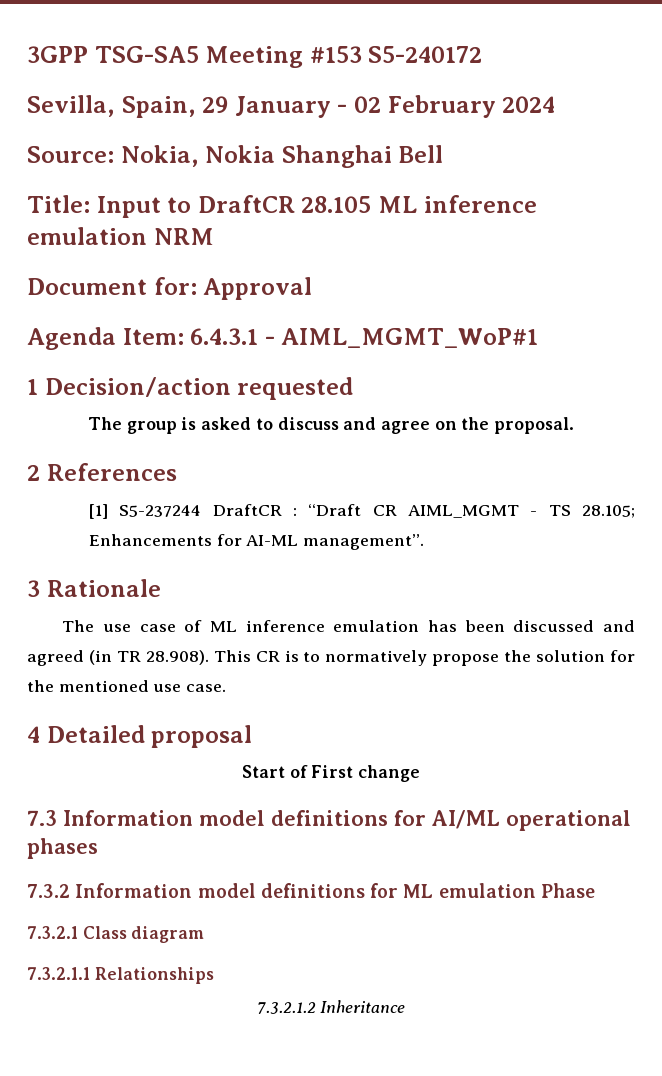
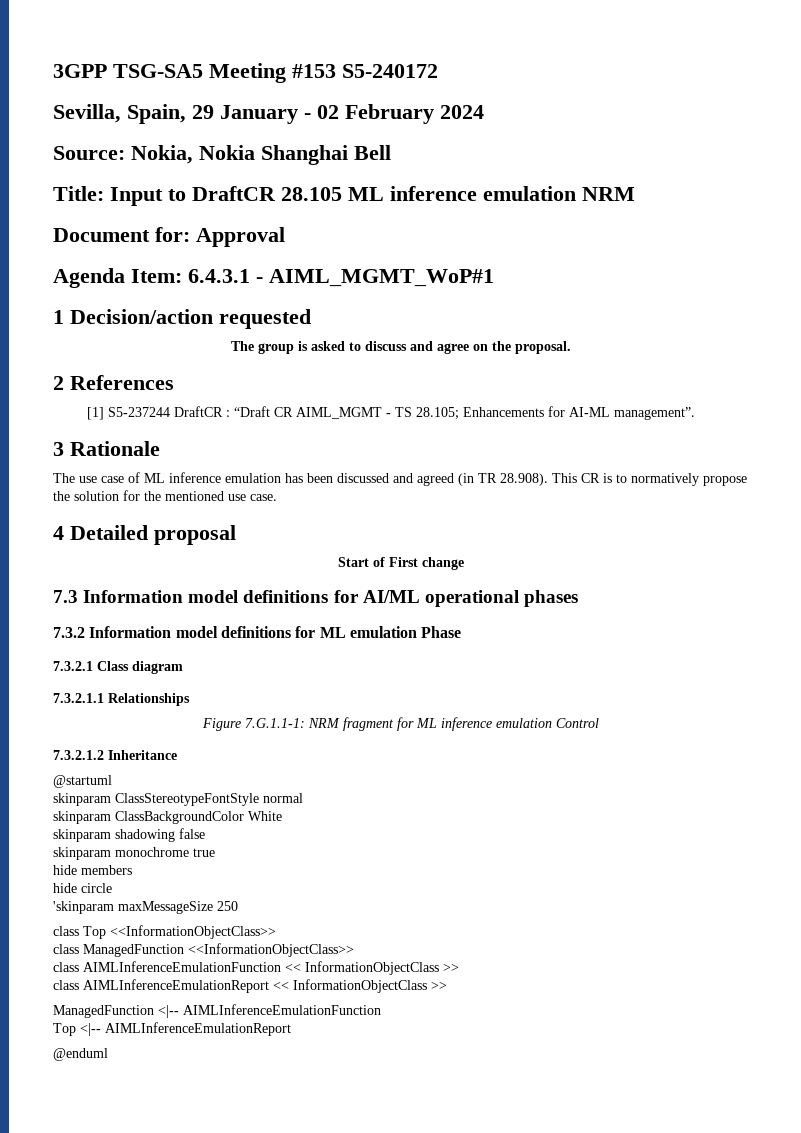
+ Figure 7.G.1.1-1: NRM fragment for ML inference emulation Control
  7.3.2.1.2 Inheritance
+ @startuml
+ skinparam ClassStereotypeFontStyle normal
+ skinparam ClassBackgroundColor White
+ skinparam shadowing false
+ skinparam monochrome true
+ hide members
+ hide circle
+ 'skinparam maxMessageSize 250
+ class Top <<InformationObjectClass>>
+ class ManagedFunction <<InformationObjectClass>>
+ class AIMLInferenceEmulationFunction << InformationObjectClass >>
+ class AIMLInferenceEmulationReport << InformationObjectClass >>
+ ManagedFunction <|-- AIMLInferenceEmulationFunction
+ Top <|-- AIMLInferenceEmulationReport
+ @enduml

